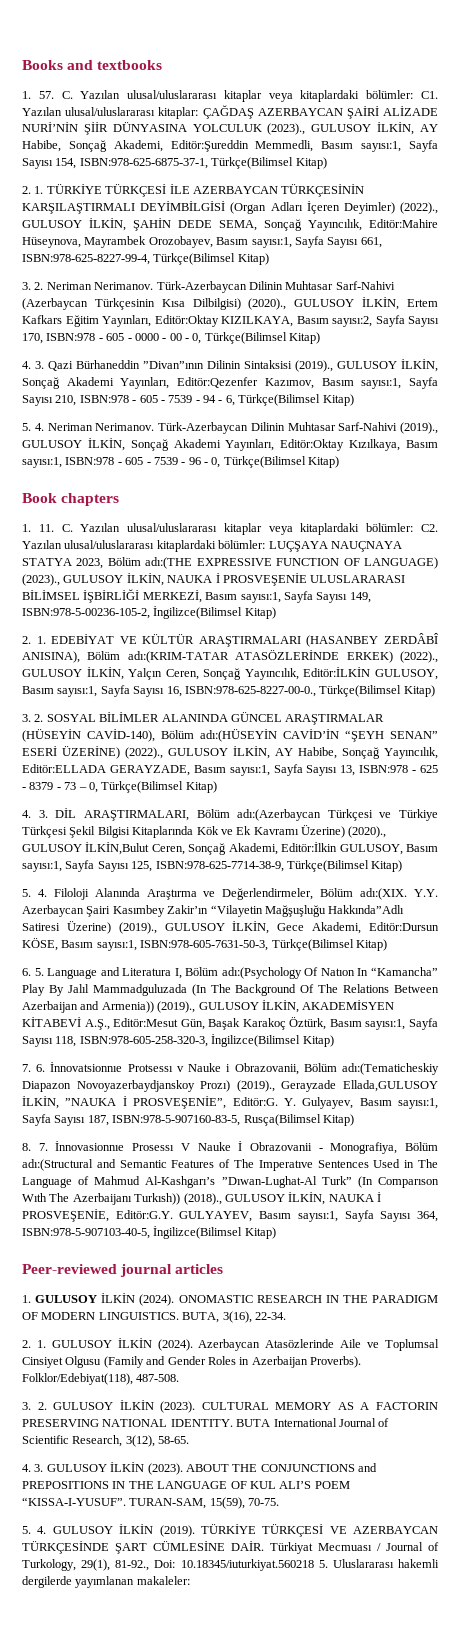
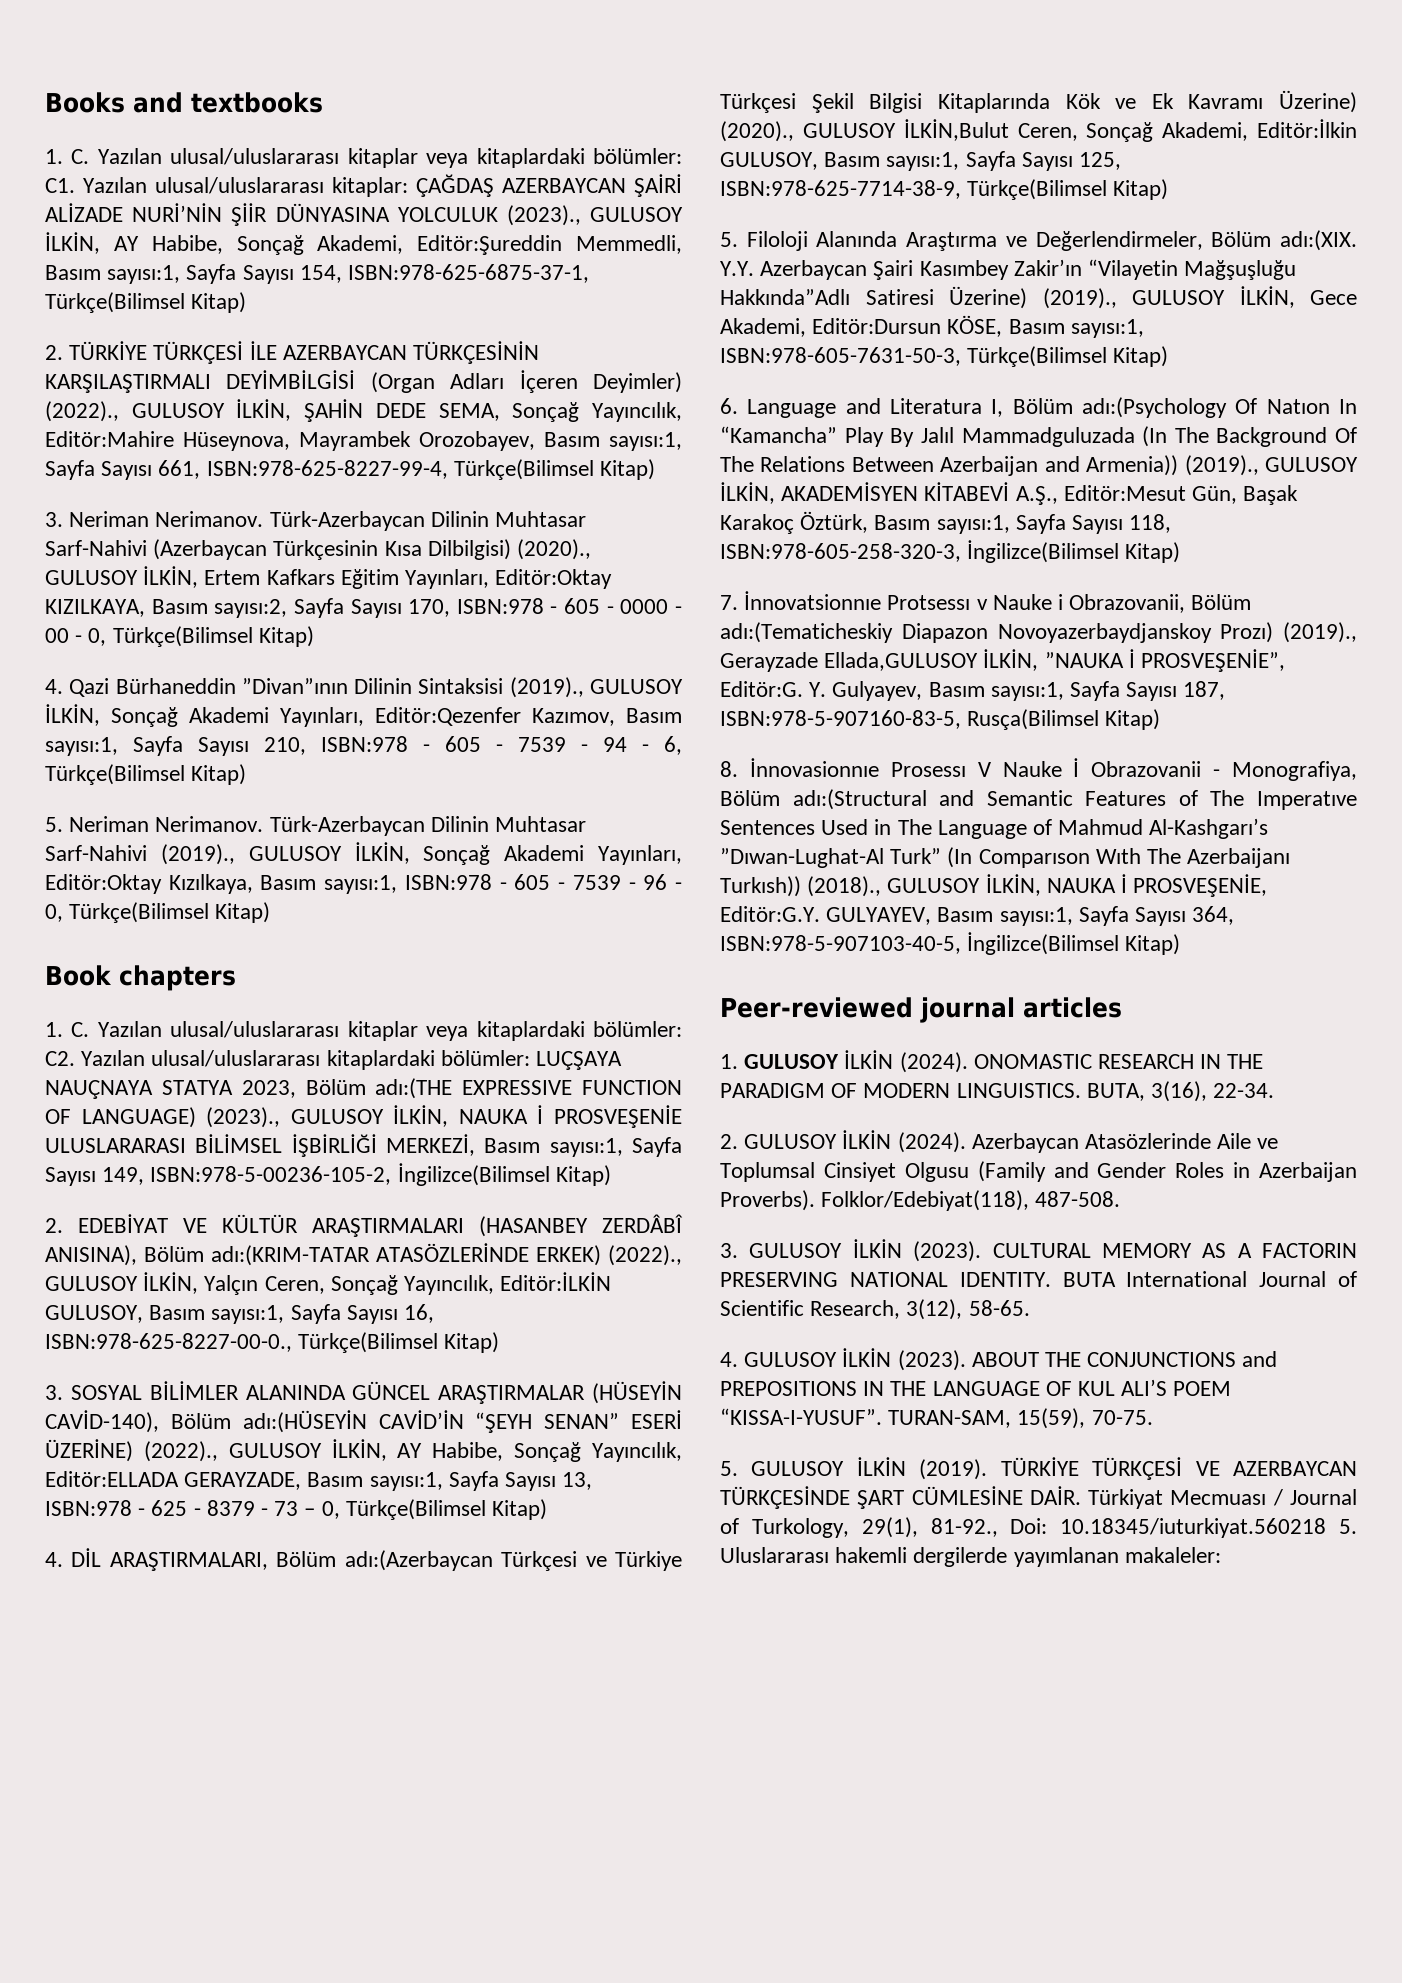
- 1. 57. C. Yazılan ulusal/uluslararası kitaplar veya kitaplardaki bölümler: C1. Yazılan ulusal/uluslararası kitaplar: ÇAĞDAŞ AZERBAYCAN ŞAİRİ ALİZADE NURİ’NİN ŞİİR DÜNYASINA YOLCULUK (2023)., GULUSOY İLKİN, AY Habibe, Sonçağ Akademi, Editör:Şureddin Memmedli, Basım sayısı:1, Sayfa Sayısı 154, ISBN:978-625-6875-37-1, Türkçe(Bilimsel Kitap)
+ 1. C. Yazılan ulusal/uluslararası kitaplar veya kitaplardaki bölümler: C1. Yazılan ulusal/uluslararası kitaplar: ÇAĞDAŞ AZERBAYCAN ŞAİRİ ALİZADE NURİ’NİN ŞİİR DÜNYASINA YOLCULUK (2023)., GULUSOY İLKİN, AY Habibe, Sonçağ Akademi, Editör:Şureddin Memmedli, Basım sayısı:1, Sayfa Sayısı 154, ISBN:978-625-6875-37-1, Türkçe(Bilimsel Kitap)
- 2. 1. TÜRKİYE TÜRKÇESİ İLE AZERBAYCAN TÜRKÇESİNİN KARŞILAŞTIRMALI DEYİMBİLGİSİ (Organ Adları İçeren Deyimler) (2022)., GULUSOY İLKİN, ŞAHİN DEDE SEMA, Sonçağ Yayıncılık, Editör:Mahire Hüseynova, Mayrambek Orozobayev, Basım sayısı:1, Sayfa Sayısı 661, ISBN:978-625-8227-99-4, Türkçe(Bilimsel Kitap)
+ 2. TÜRKİYE TÜRKÇESİ İLE AZERBAYCAN TÜRKÇESİNİN KARŞILAŞTIRMALI DEYİMBİLGİSİ (Organ Adları İçeren Deyimler) (2022)., GULUSOY İLKİN, ŞAHİN DEDE SEMA, Sonçağ Yayıncılık, Editör:Mahire Hüseynova, Mayrambek Orozobayev, Basım sayısı:1, Sayfa Sayısı 661, ISBN:978-625-8227-99-4, Türkçe(Bilimsel Kitap)
- 3. 2. Neriman Nerimanov.
+ 3. Neriman Nerimanov.
- 4. 3. Qazi Bürhaneddin ”Divan”ının Dilinin Sintaksisi (2019)., GULUSOY İLKİN, Sonçağ Akademi Yayınları, Editör:Qezenfer Kazımov, Basım sayısı:1, Sayfa Sayısı 210, ISBN:978 - 605 - 7539 - 94 - 6, Türkçe(Bilimsel Kitap)
+ 4. Qazi Bürhaneddin ”Divan”ının Dilinin Sintaksisi (2019)., GULUSOY İLKİN, Sonçağ Akademi Yayınları, Editör:Qezenfer Kazımov, Basım sayısı:1, Sayfa Sayısı 210, ISBN:978 - 605 - 7539 - 94 - 6, Türkçe(Bilimsel Kitap)
- 5. 4. Neriman Nerimanov.
+ 5. Neriman Nerimanov.
- 1. 11. C. Yazılan ulusal/uluslararası kitaplar veya kitaplardaki bölümler: C2. Yazılan ulusal/uluslararası kitaplardaki bölümler: LUÇŞAYA NAUÇNAYA STATYA 2023, Bölüm adı:(THE EXPRESSIVE FUNCTION OF LANGUAGE) (2023)., GULUSOY İLKİN, NAUKA İ PROSVEŞENİE ULUSLARARASI BİLİMSEL İŞBİRLİĞİ MERKEZİ, Basım sayısı:1, Sayfa Sayısı 149, ISBN:978-5-00236-105-2, İngilizce(Bilimsel Kitap)
+ 1. C. Yazılan ulusal/uluslararası kitaplar veya kitaplardaki bölümler: C2. Yazılan ulusal/uluslararası kitaplardaki bölümler: LUÇŞAYA NAUÇNAYA STATYA 2023, Bölüm adı:(THE EXPRESSIVE FUNCTION OF LANGUAGE) (2023)., GULUSOY İLKİN, NAUKA İ PROSVEŞENİE ULUSLARARASI BİLİMSEL İŞBİRLİĞİ MERKEZİ, Basım sayısı:1, Sayfa Sayısı 149, ISBN:978-5-00236-105-2, İngilizce(Bilimsel Kitap)
- 2. 1. EDEBİYAT VE KÜLTÜR ARAŞTIRMALARI (HASANBEY ZERDÂBÎ ANISINA), Bölüm adı:(KRIM-TATAR ATASÖZLERİNDE ERKEK) (2022)., GULUSOY İLKİN, Yalçın Ceren, Sonçağ Yayıncılık, Editör:İLKİN GULUSOY, Basım sayısı:1, Sayfa Sayısı 16, ISBN:978-625-8227-00-0., Türkçe(Bilimsel Kitap)
+ 2. EDEBİYAT VE KÜLTÜR ARAŞTIRMALARI (HASANBEY ZERDÂBÎ ANISINA), Bölüm adı:(KRIM-TATAR ATASÖZLERİNDE ERKEK) (2022)., GULUSOY İLKİN, Yalçın Ceren, Sonçağ Yayıncılık, Editör:İLKİN GULUSOY, Basım sayısı:1, Sayfa Sayısı 16, ISBN:978-625-8227-00-0., Türkçe(Bilimsel Kitap)
- 3. 2. SOSYAL BİLİMLER ALANINDA GÜNCEL ARAŞTIRMALAR (HÜSEYİN CAVİD-140), Bölüm adı:(HÜSEYİN CAVİD’İN “ŞEYH SENAN” ESERİ ÜZERİNE) (2022)., GULUSOY İLKİN, AY Habibe, Sonçağ Yayıncılık, Editör:ELLADA GERAYZADE, Basım sayısı:1, Sayfa Sayısı 13, ISBN:978 - 625 - 8379 - 73 – 0, Türkçe(Bilimsel Kitap)
+ 3. SOSYAL BİLİMLER ALANINDA GÜNCEL ARAŞTIRMALAR (HÜSEYİN CAVİD-140), Bölüm adı:(HÜSEYİN CAVİD’İN “ŞEYH SENAN” ESERİ ÜZERİNE) (2022)., GULUSOY İLKİN, AY Habibe, Sonçağ Yayıncılık, Editör:ELLADA GERAYZADE, Basım sayısı:1, Sayfa Sayısı 13, ISBN:978 - 625 - 8379 - 73 – 0, Türkçe(Bilimsel Kitap)
- 4. 3. DİL ARAŞTIRMALARI, Bölüm adı:(Azerbaycan Türkçesi ve Türkiye Türkçesi Şekil Bilgisi Kitaplarında Kök ve Ek Kavramı Üzerine) (2020)., GULUSOY İLKİN,Bulut Ceren, Sonçağ Akademi, Editör:İlkin GULUSOY, Basım sayısı:1, Sayfa Sayısı 125, ISBN:978-625-7714-38-9, Türkçe(Bilimsel Kitap)
+ 4. DİL ARAŞTIRMALARI, Bölüm adı:(Azerbaycan Türkçesi ve Türkiye Türkçesi Şekil Bilgisi Kitaplarında Kök ve Ek Kavramı Üzerine) (2020)., GULUSOY İLKİN,Bulut Ceren, Sonçağ Akademi, Editör:İlkin GULUSOY, Basım sayısı:1, Sayfa Sayısı 125, ISBN:978-625-7714-38-9, Türkçe(Bilimsel Kitap)
- 5. 4. Filoloji Alanında Araştırma ve Değerlendirmeler, Bölüm adı:(XIX.
+ 5. Filoloji Alanında Araştırma ve Değerlendirmeler, Bölüm adı:(XIX.
- 6. 5. Language and Literatura I, Bölüm adı:(Psychology Of Natıon In “Kamancha” Play By Jalıl Mammadguluzada (In The Background Of The Relations Between Azerbaijan and Armenia)) (2019)., GULUSOY İLKİN, AKADEMİSYEN KİTABEVİ A.Ş., Editör:Mesut Gün, Başak Karakoç Öztürk, Basım sayısı:1, Sayfa Sayısı 118, ISBN:978-605-258-320-3, İngilizce(Bilimsel Kitap)
+ 6. Language and Literatura I, Bölüm adı:(Psychology Of Natıon In “Kamancha” Play By Jalıl Mammadguluzada (In The Background Of The Relations Between Azerbaijan and Armenia)) (2019)., GULUSOY İLKİN, AKADEMİSYEN KİTABEVİ A.Ş., Editör:Mesut Gün, Başak Karakoç Öztürk, Basım sayısı:1, Sayfa Sayısı 118, ISBN:978-605-258-320-3, İngilizce(Bilimsel Kitap)
- 7. 6. İnnovatsionnıe Protsessı v Nauke i Obrazovanii, Bölüm adı:(Tematicheskiy Diapazon Novoyazerbaydjanskoy Prozı) (2019)., Gerayzade Ellada,GULUSOY İLKİN, ”NAUKA İ PROSVEŞENİE”, Editör:G.
+ 7. İnnovatsionnıe Protsessı v Nauke i Obrazovanii, Bölüm adı:(Tematicheskiy Diapazon Novoyazerbaydjanskoy Prozı) (2019)., Gerayzade Ellada,GULUSOY İLKİN, ”NAUKA İ PROSVEŞENİE”, Editör:G.
- 8. 7. İnnovasionnıe Prosessı V Nauke İ Obrazovanii - Monografiya, Bölüm adı:(Structural and Semantic Features of The Imperatıve Sentences Used in The Language of Mahmud Al-Kashgarı’s ”Dıwan-Lughat-Al Turk” (In Comparıson Wıth The Azerbaijanı Turkısh)) (2018)., GULUSOY İLKİN, NAUKA İ PROSVEŞENİE, Editör:G.Y. GULYAYEV, Basım sayısı:1, Sayfa Sayısı 364, ISBN:978-5-907103-40-5, İngilizce(Bilimsel Kitap)
+ 8. İnnovasionnıe Prosessı V Nauke İ Obrazovanii - Monografiya, Bölüm adı:(Structural and Semantic Features of The Imperatıve Sentences Used in The Language of Mahmud Al-Kashgarı’s ”Dıwan-Lughat-Al Turk” (In Comparıson Wıth The Azerbaijanı Turkısh)) (2018)., GULUSOY İLKİN, NAUKA İ PROSVEŞENİE, Editör:G.Y. GULYAYEV, Basım sayısı:1, Sayfa Sayısı 364, ISBN:978-5-907103-40-5, İngilizce(Bilimsel Kitap)
- 2. 1. GULUSOY İLKİN (2024).
+ 2. GULUSOY İLKİN (2024).
- 3. 2. GULUSOY İLKİN (2023).
+ 3. GULUSOY İLKİN (2023).
- 4. 3. GULUSOY İLKİN (2023).
+ 4. GULUSOY İLKİN (2023).
- 5. 4. GULUSOY İLKİN (2019).
+ 5. GULUSOY İLKİN (2019).

